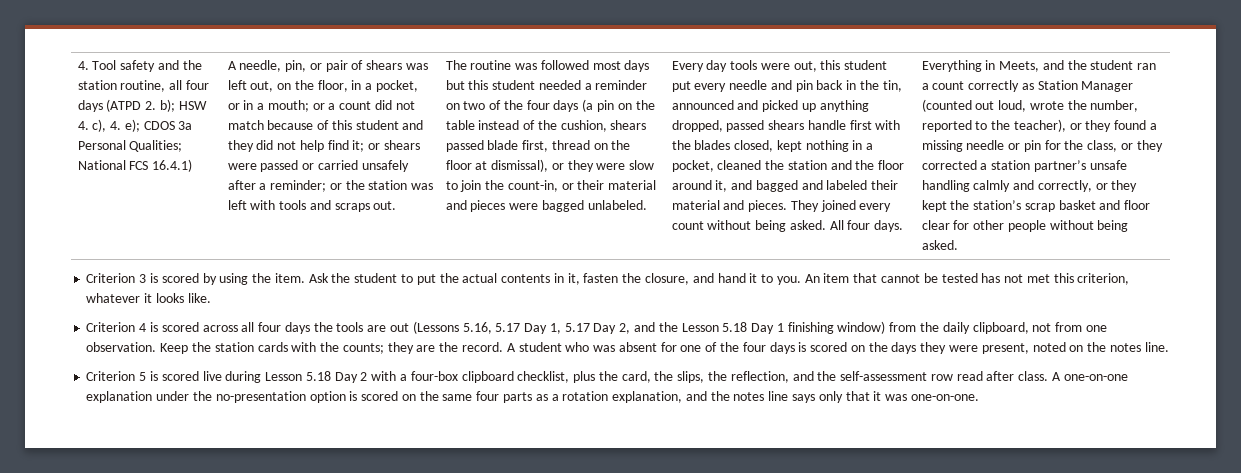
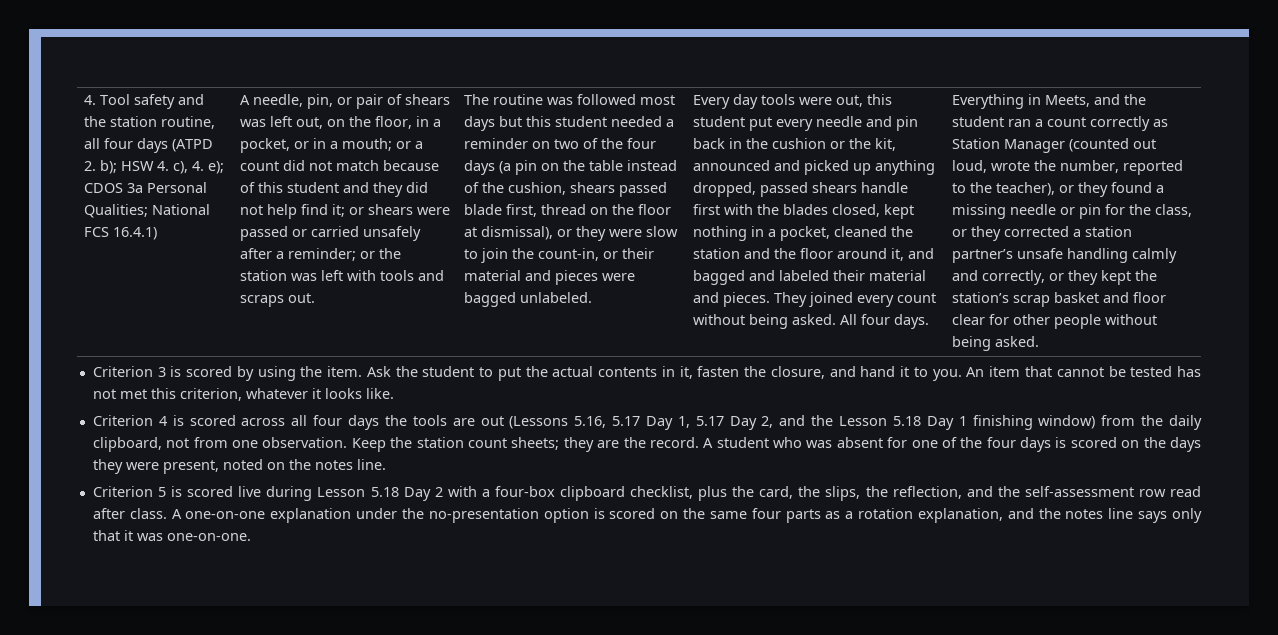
- Every day tools were out, this student put every needle and pin back in the tin, announced and picked up anything dropped, passed shears handle first with the blades closed, kept nothing in a pocket, cleaned the station and the floor around it, and bagged and labeled their material and pieces.
+ Every day tools were out, this student put every needle and pin back in the cushion or the kit, announced and picked up anything dropped, passed shears handle first with the blades closed, kept nothing in a pocket, cleaned the station and the floor around it, and bagged and labeled their material and pieces.
- Keep the station cards with the counts; they are the record.
+ Keep the station count sheets; they are the record.

